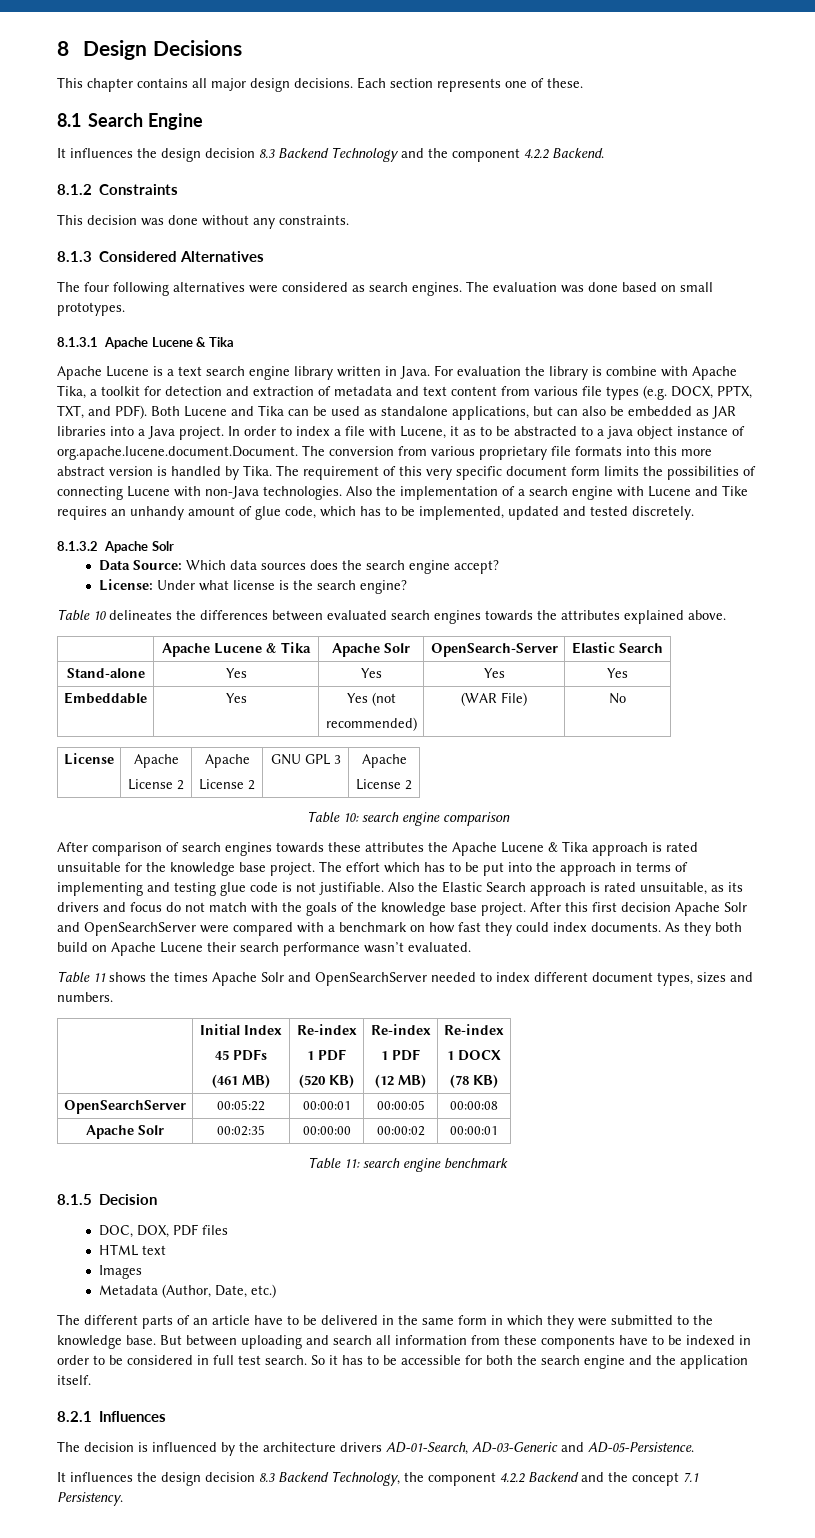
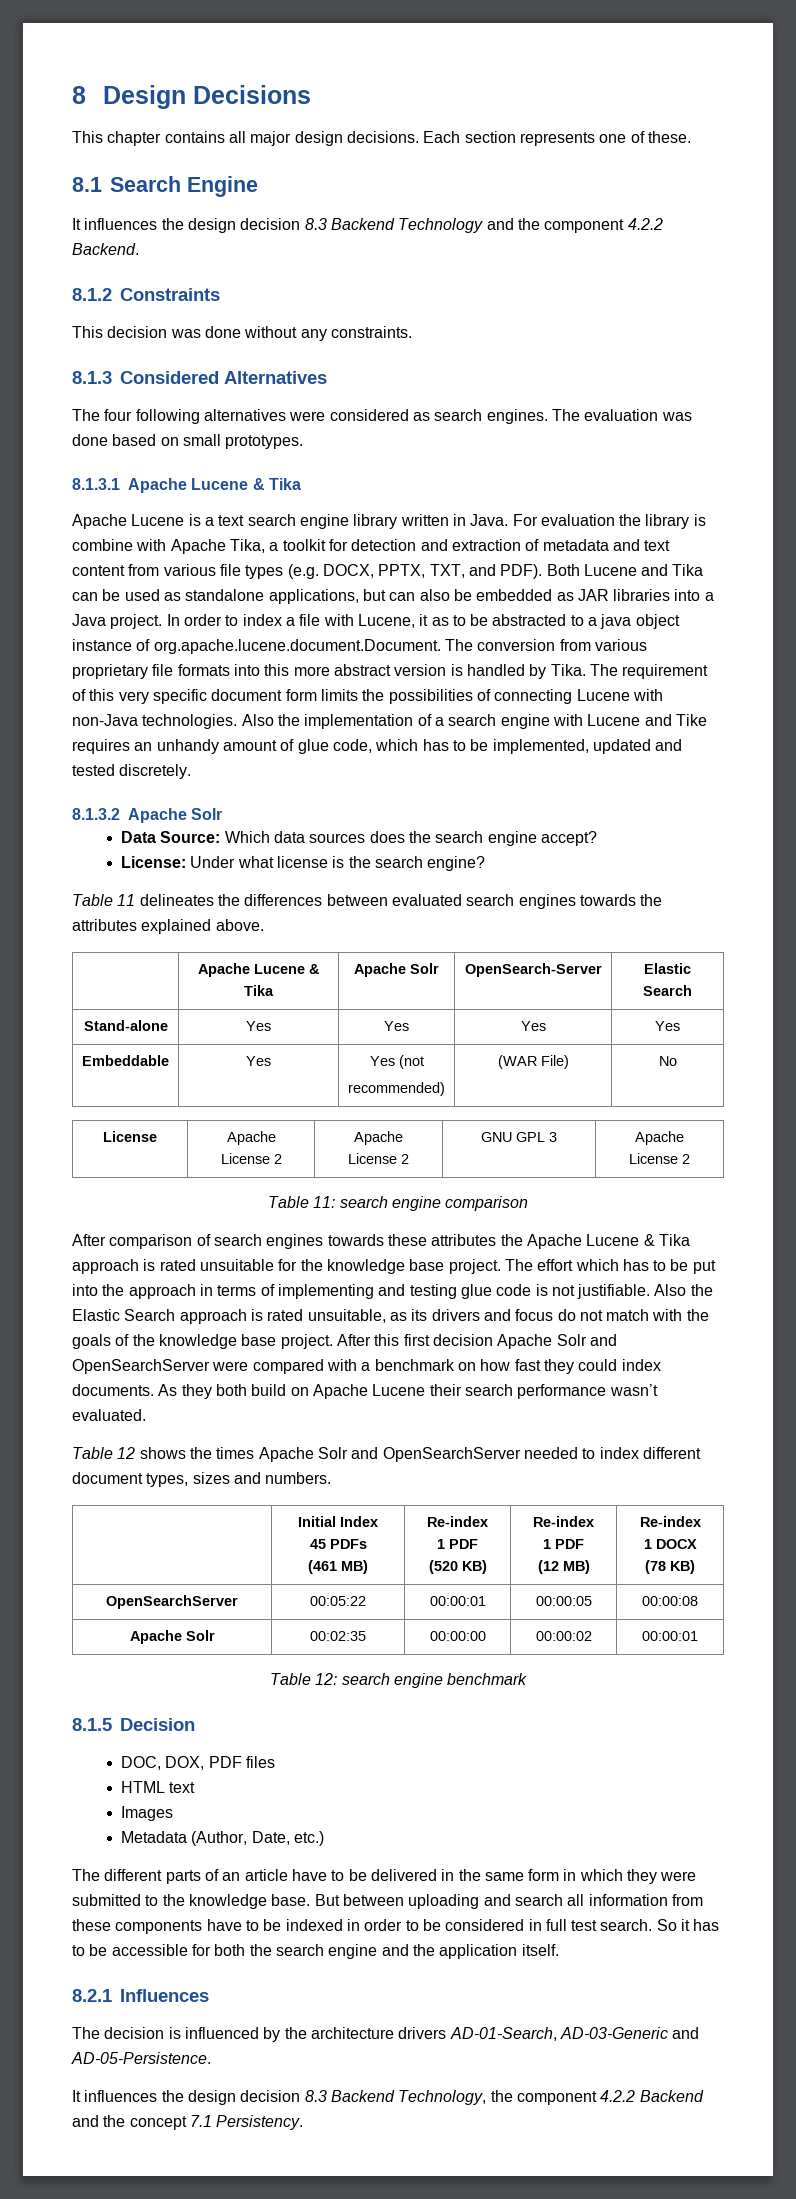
- Table 10 delineates the differences between evaluated search engines towards the attributes explained above.
+ Table 11 delineates the differences between evaluated search engines towards the attributes explained above.
- Table 10: search engine comparison
+ Table 11: search engine comparison
- Table 11 shows the times Apache Solr and OpenSearchServer needed to index different document types, sizes and numbers.
+ Table 12 shows the times Apache Solr and OpenSearchServer needed to index different document types, sizes and numbers.
- Table 11: search engine benchmark
+ Table 12: search engine benchmark

